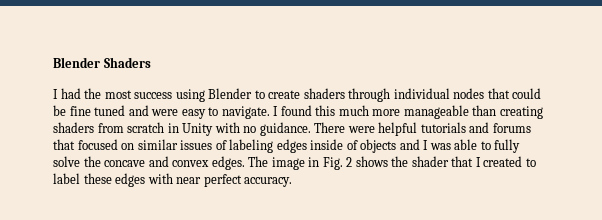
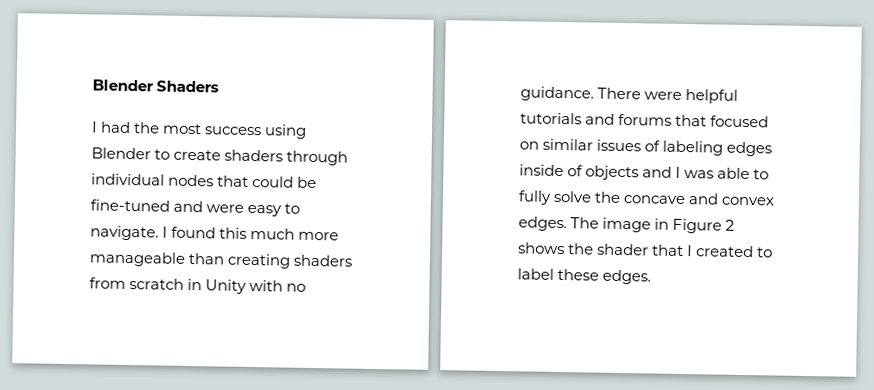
- I had the most success using Blender to create shaders through individual nodes that could be fine tuned and were easy to navigate.
+ I had the most success using Blender to create shaders through individual nodes that could be fine-tuned and were easy to navigate.
- The image in Fig. 2 shows the shader that I created to label these edges with near perfect accuracy.
+ The image in Figure 2 shows the shader that I created to label these edges.

